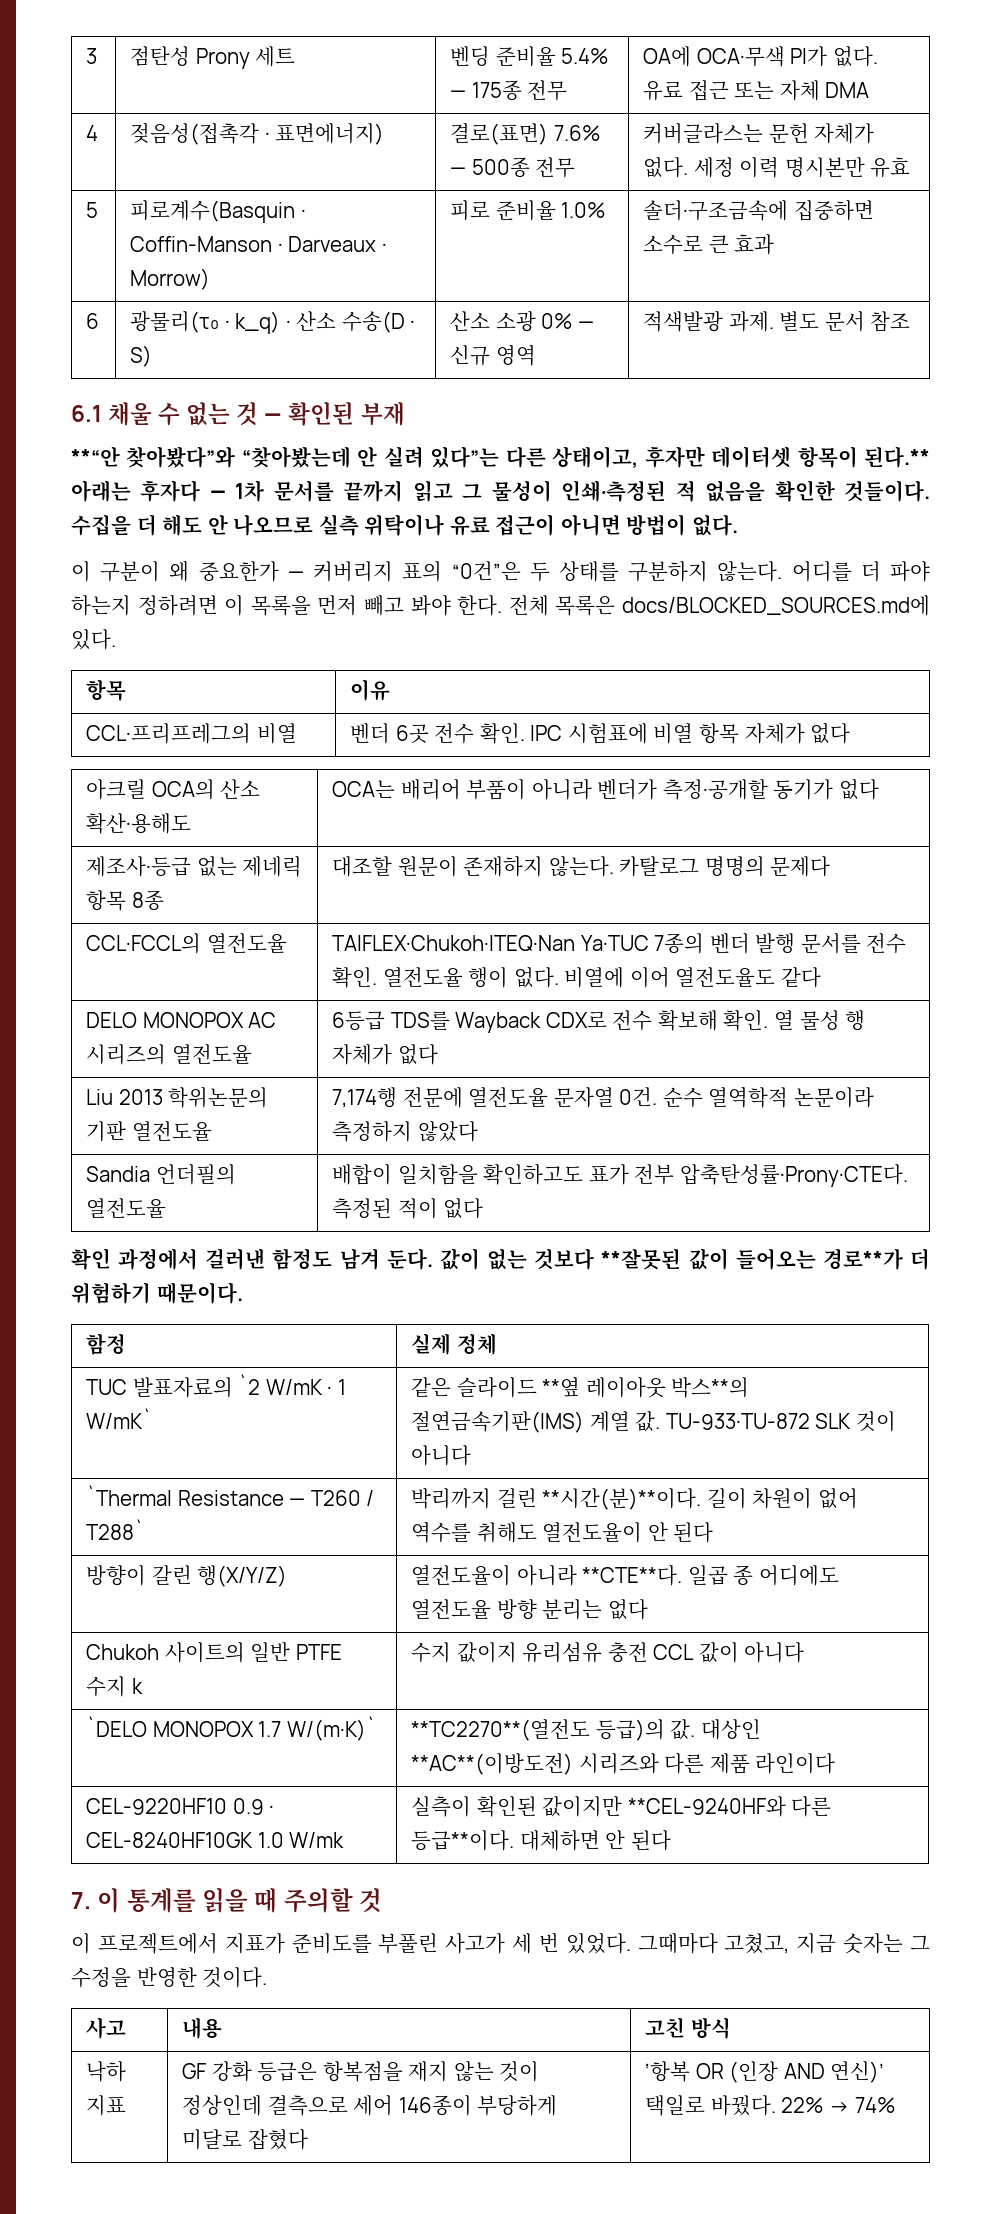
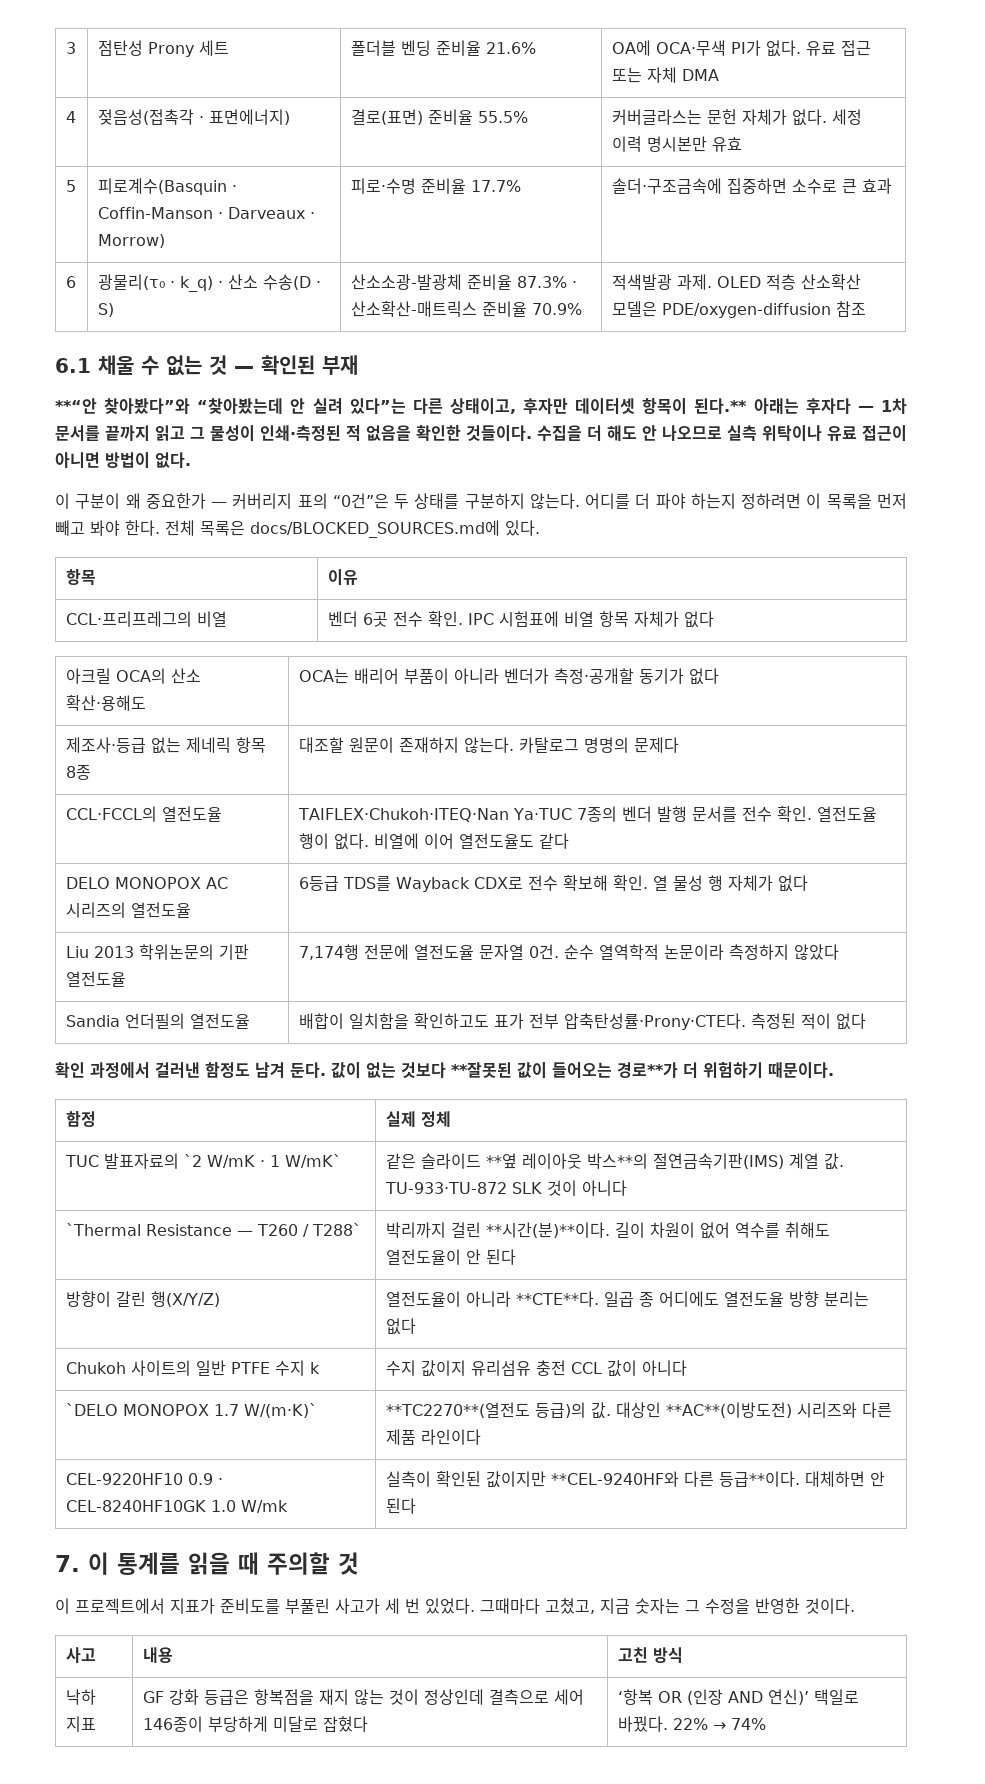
- 3 | 점탄성 Prony 세트 | 벤딩 준비율 5.4% — 175종 전무 | OA에 OCA·무색 PI가 없다. 유료 접근 또는 자체 DMA
+ 3 | 점탄성 Prony 세트 | 폴더블 벤딩 준비율 21.6% | OA에 OCA·무색 PI가 없다. 유료 접근 또는 자체 DMA
- 4 | 젖음성(접촉각 · 표면에너지) | 결로(표면) 7.6% — 500종 전무 | 커버글라스는 문헌 자체가 없다. 세정 이력 명시본만 유효
+ 4 | 젖음성(접촉각 · 표면에너지) | 결로(표면) 준비율 55.5% | 커버글라스는 문헌 자체가 없다. 세정 이력 명시본만 유효
- 5 | 피로계수(Basquin · Coffin-Manson · Darveaux · Morrow) | 피로 준비율 1.0% | 솔더·구조금속에 집중하면 소수로 큰 효과
+ 5 | 피로계수(Basquin · Coffin-Manson · Darveaux · Morrow) | 피로·수명 준비율 17.7% | 솔더·구조금속에 집중하면 소수로 큰 효과
- 6 | 광물리(τ₀ · k_q) · 산소 수송(D · S) | 산소 소광 0% — 신규 영역 | 적색발광 과제. 별도 문서 참조
+ 6 | 광물리(τ₀ · k_q) · 산소 수송(D · S) | 산소소광-발광체 준비율 87.3% · 산소확산-매트릭스 준비율 70.9% | 적색발광 과제. OLED 적층 산소확산 모델은 PDE/oxygen-diffusion 참조

